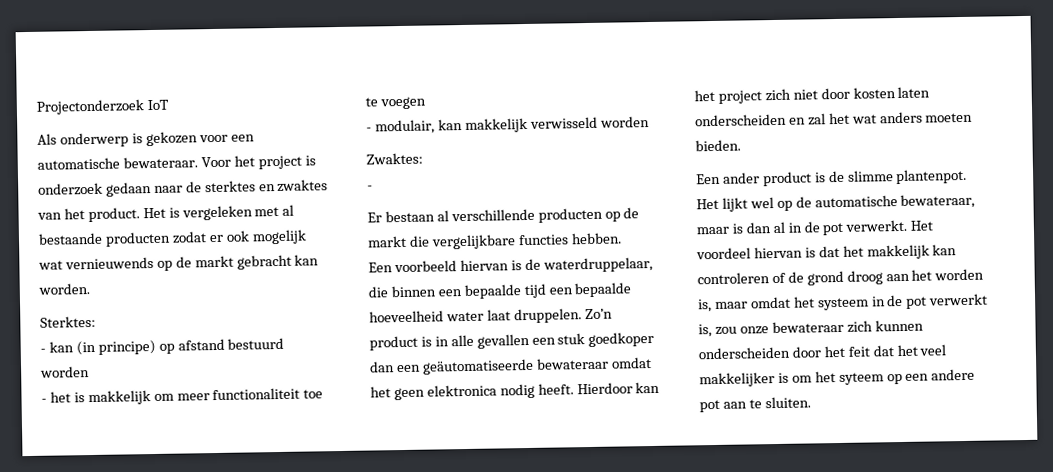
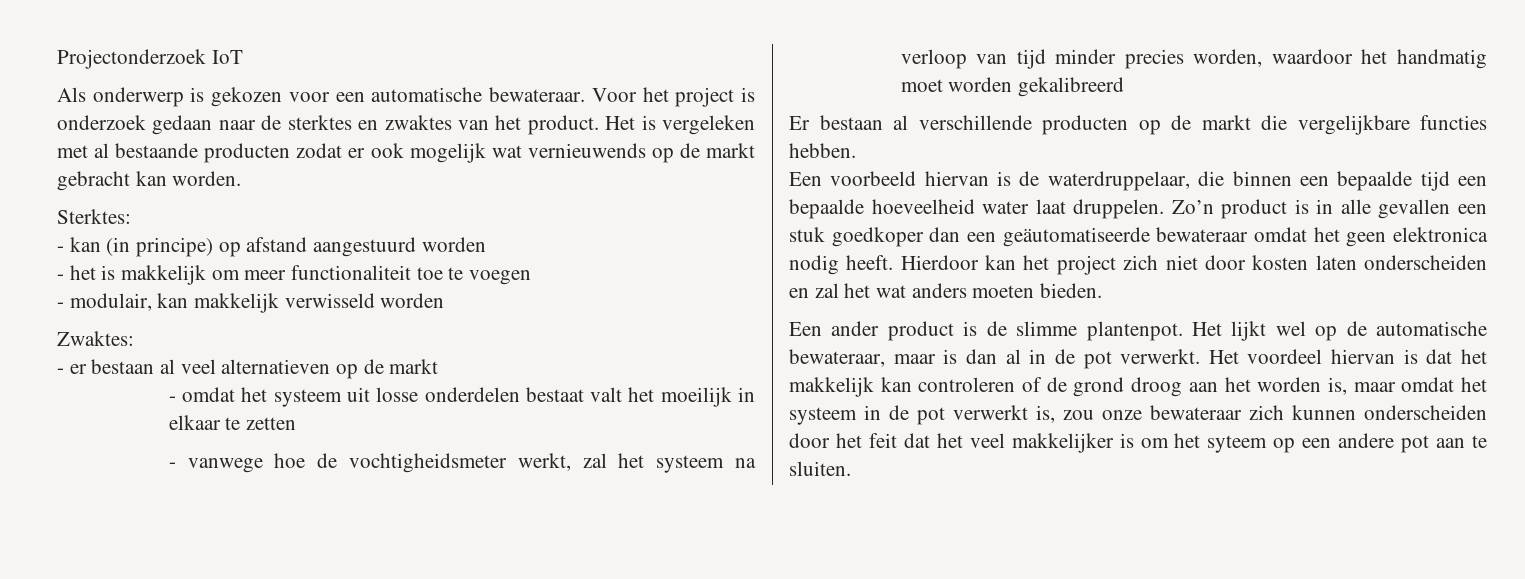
- - kan (in principe) op afstand bestuurd worden
+ - kan (in principe) op afstand aangestuurd worden
  Zwaktes:
- -
+ - er bestaan al veel alternatieven op de markt
+ - omdat het systeem uit losse onderdelen bestaat valt het moeilijk in elkaar te zetten
+ - vanwege hoe de vochtigheidsmeter werkt, zal het systeem na verloop van tijd minder precies worden, waardoor het handmatig moet worden gekalibreerd

